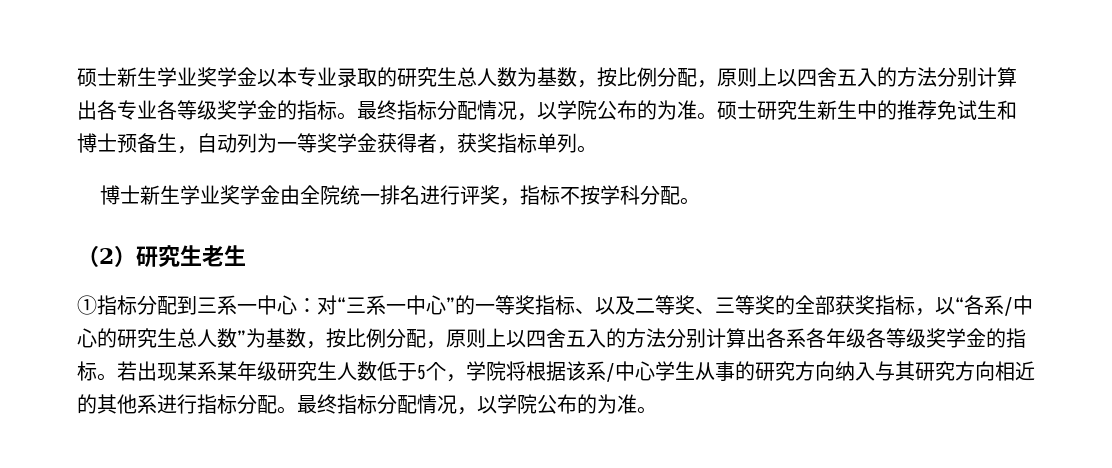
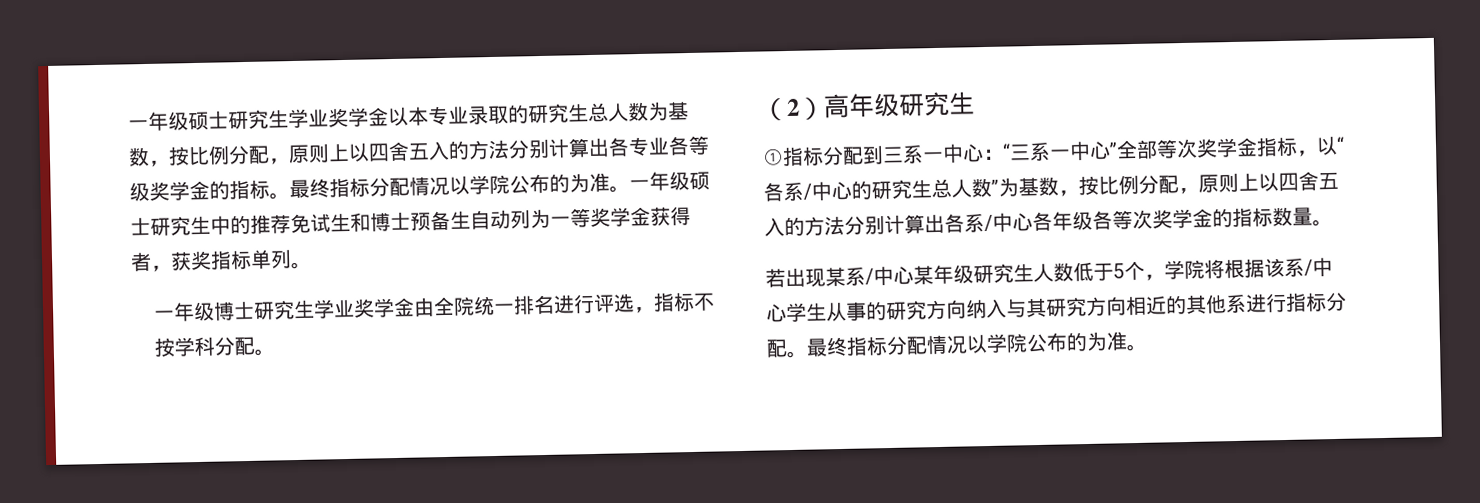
- 硕士新生学业奖学金以本专业录取的研究生总人数为基数，按比例分配，原则上以四舍五入的方法分别计算出各专业各等级奖学金的指标。
+ 一年级硕士研究生学业奖学金以本专业录取的研究生总人数为基数，按比例分配，原则上以四舍五入的方法分别计算出各专业各等级奖学金的指标。
- 最终指标分配情况，以学院公布的为准。硕士研究生新生中的推荐免试生和博士预备生，自动列为一等奖学金获得者，获奖指标单列。
+ 最终指标分配情况以学院公布的为准。一年级硕士研究生中的推荐免试生和博士预备生自动列为一等奖学金获得者，获奖指标单列。
- 博士新生学业奖学金由全院统一排名进行评奖，指标不按学科分配。
+ 一年级博士研究生学业奖学金由全院统一排名进行评选，指标不按学科分配。
- （2）研究生老生
+ （2）高年级研究生
- 对“三系一中心”的一等奖指标、以及二等奖、三等奖的全部获奖指标，以“各系/中心的研究生总人数”为基数，按比例分配，原则上以四舍五入的方法分别计算出各系各年级各等级奖学金的指标。若出现某系某年级研究生人数低于5个，学院将根据该系/中心学生从事的研究方向纳入与其研究方向相近的其他系进行指标分配。最终指标分配情况，以学院公布的为准。
+ “三系一中心”全部等次奖学金指标，以“各系/中心的研究生总人数”为基数，按比例分配，原则上以四舍五入的方法分别计算出各系/中心各年级各等次奖学金的指标数量。
+ 若出现某系/中心某年级研究生人数低于5个，学院将根据该系/中心学生从事的研究方向纳入与其研究方向相近的其他系进行指标分配。最终指标分配情况以学院公布的为准。

